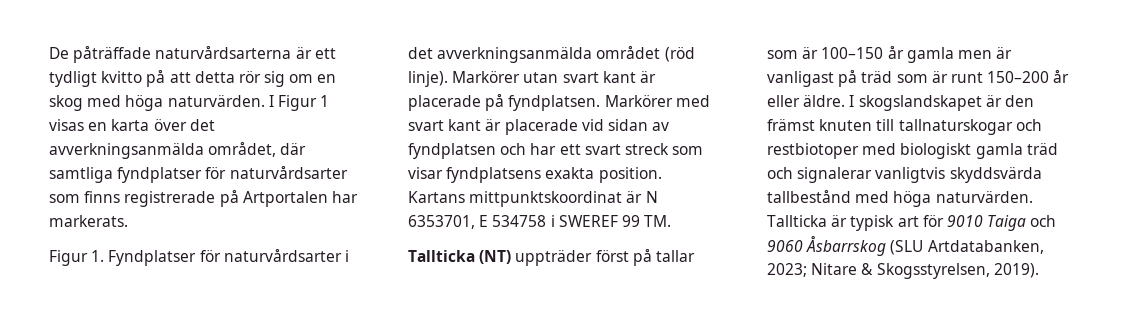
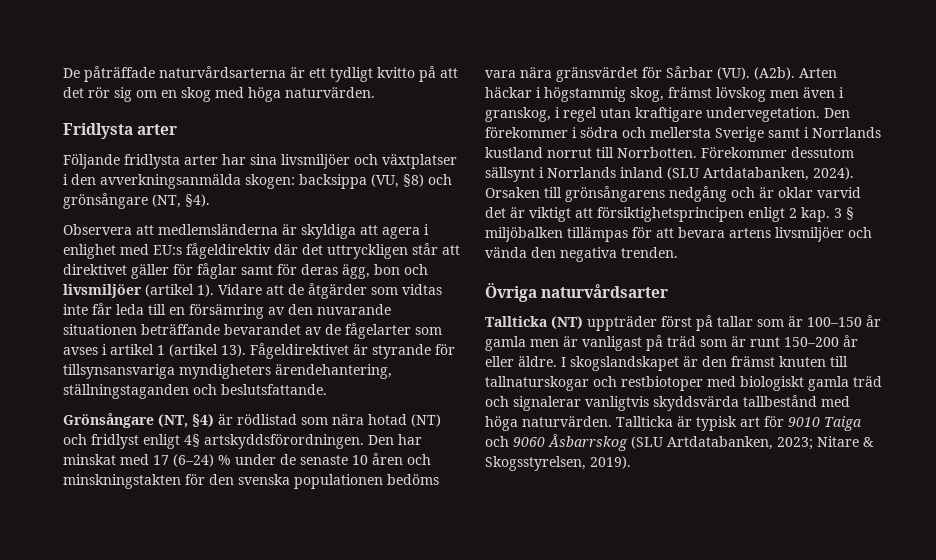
- De påträffade naturvårdsarterna är ett tydligt kvitto på att detta rör sig om en skog med höga naturvärden. I Figur 1 visas en karta över det avverkningsanmälda området, där samtliga fyndplatser för naturvårdsarter som finns registrerade på Artportalen har markerats.
- Figur 1. Fyndplatser för naturvårdsarter i det avverkningsanmälda området (röd linje). Markörer utan svart kant är placerade på fyndplatsen. Markörer med svart kant är placerade vid sidan av fyndplatsen och har ett svart streck som visar fyndplatsens exakta position. Kartans mittpunktskoordinat är N 6353701, E 534758 i SWEREF 99 TM.
+ De påträffade naturvårdsarterna är ett tydligt kvitto på att det rör sig om en skog med höga naturvärden.
+ Fridlysta arter
+ Följande fridlysta arter har sina livsmiljöer och växtplatser i den avverkningsanmälda skogen: backsippa (VU, §8) och grönsångare (NT, §4).
+ Observera att medlemsländerna är skyldiga att agera i enlighet med EU:s fågeldirektiv där det uttryckligen står att direktivet gäller för fåglar samt för deras ägg, bon och livsmiljöer (artikel 1). Vidare att de åtgärder som vidtas inte får leda till en försämring av den nuvarande situationen beträffande bevarandet av de fågelarter som avses i artikel 1 (artikel 13). Fågeldirektivet är styrande för tillsynsansvariga myndigheters ärendehantering, ställningstaganden och beslutsfattande.
+ Grönsångare (NT, §4) är rödlistad som nära hotad (NT) och fridlyst enligt 4§ artskyddsförordningen. Den har minskat med 17 (6–24) % under de senaste 10 åren och minskningstakten för den svenska populationen bedöms vara nära gränsvärdet för Sårbar (VU). (A2b). Arten häckar i högstammig skog, främst lövskog men även i granskog, i regel utan kraftigare undervegetation. Den förekommer i södra och mellersta Sverige samt i Norrlands kustland norrut till Norrbotten. Förekommer dessutom sällsynt i Norrlands inland (SLU Artdatabanken, 2024). Orsaken till grönsångarens nedgång och är oklar varvid det är viktigt att försiktighetsprincipen enligt 2 kap. 3 § miljöbalken tillämpas för att bevara artens livsmiljöer och vända den negativa trenden.
+ Övriga naturvårdsarter

